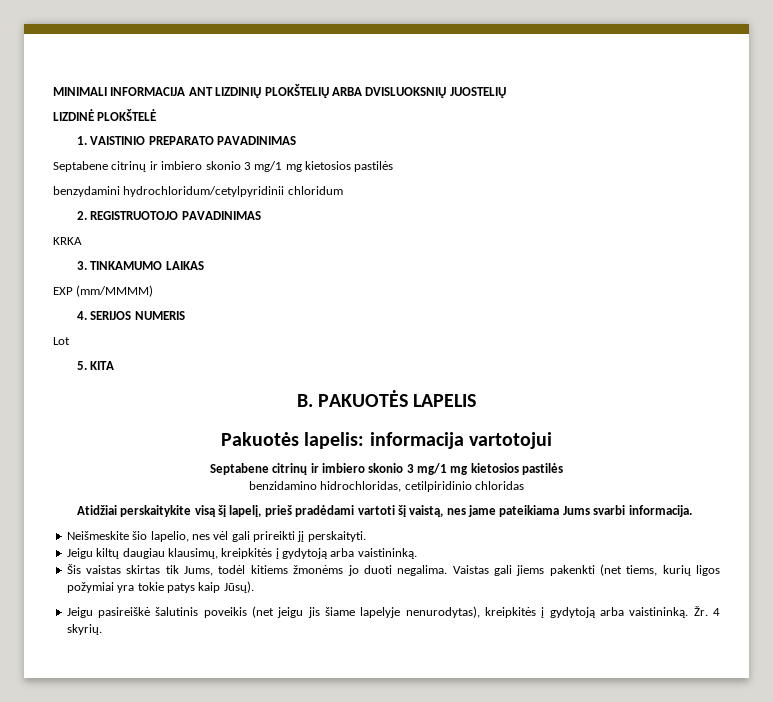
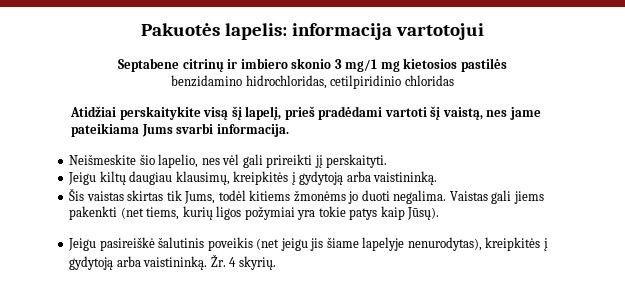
- MINIMALI INFORMACIJA ANT LIZDINIŲ PLOKŠTELIŲ ARBA DVISLUOKSNIŲ JUOSTELIŲ
- LIZDINĖ PLOKŠTELĖ
- 1. VAISTINIO PREPARATO PAVADINIMAS
- Septabene citrinų ir imbiero skonio 3 mg/1 mg kietosios pastilės
- benzydamini hydrochloridum/cetylpyridinii chloridum
- 2. REGISTRUOTOJO PAVADINIMAS
- KRKA
- 3. TINKAMUMO LAIKAS
- EXP (mm/MMMM)
- 4. SERIJOS NUMERIS
- Lot
- 5. KITA
- B. PAKUOTĖS LAPELIS

